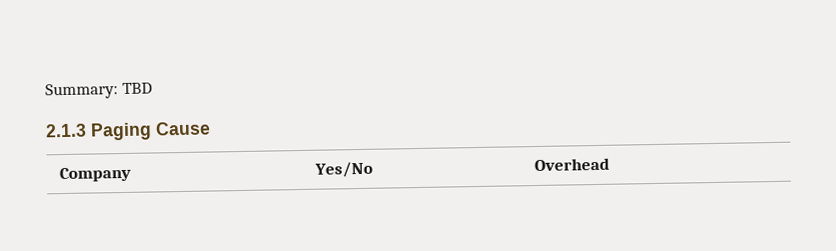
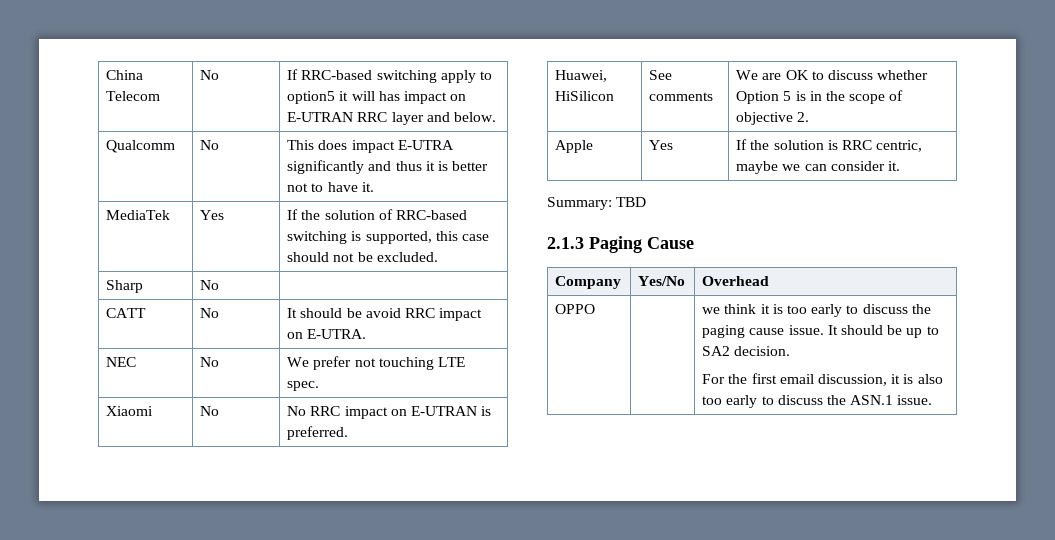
+ China Telecom | No | If RRC-based switching apply to option5 it will has impact on E-UTRAN RRC layer and below.
+ Qualcomm | No | This does impact E-UTRA significantly and thus it is better not to have it.
+ MediaTek | Yes | If the solution of RRC-based switching is supported, this case should not be excluded.
+ Sharp | No |
+ CATT | No | It should be avoid RRC impact on E-UTRA.
+ NEC | No | We prefer not touching LTE spec.
+ Xiaomi | No | No RRC impact on E-UTRAN is preferred.
+ Huawei, HiSilicon | See comments | We are OK to discuss whether Option 5 is in the scope of objective 2.
+ Apple | Yes | If the solution is RRC centric, maybe we can consider it.
+ OPPO | | we think it is too early to discuss the paging cause issue. It should be up to SA2 decision.
+ For the first email discussion, it is also too early to discuss the ASN.1 issue.

